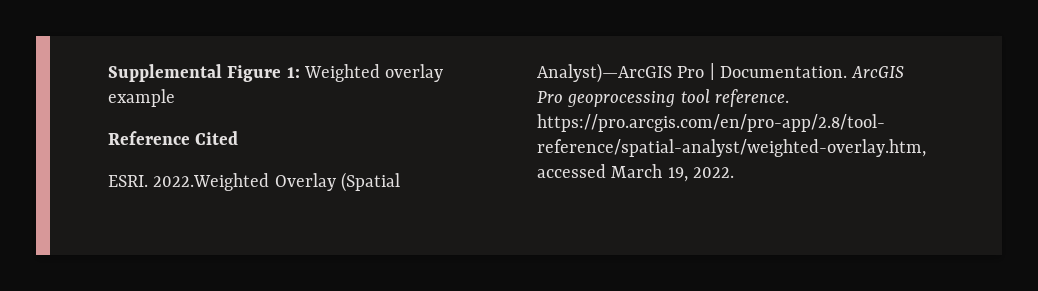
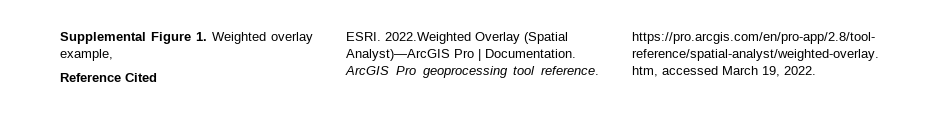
- Supplemental Figure 1: Weighted overlay example
+ Supplemental Figure 1. Weighted overlay example,

